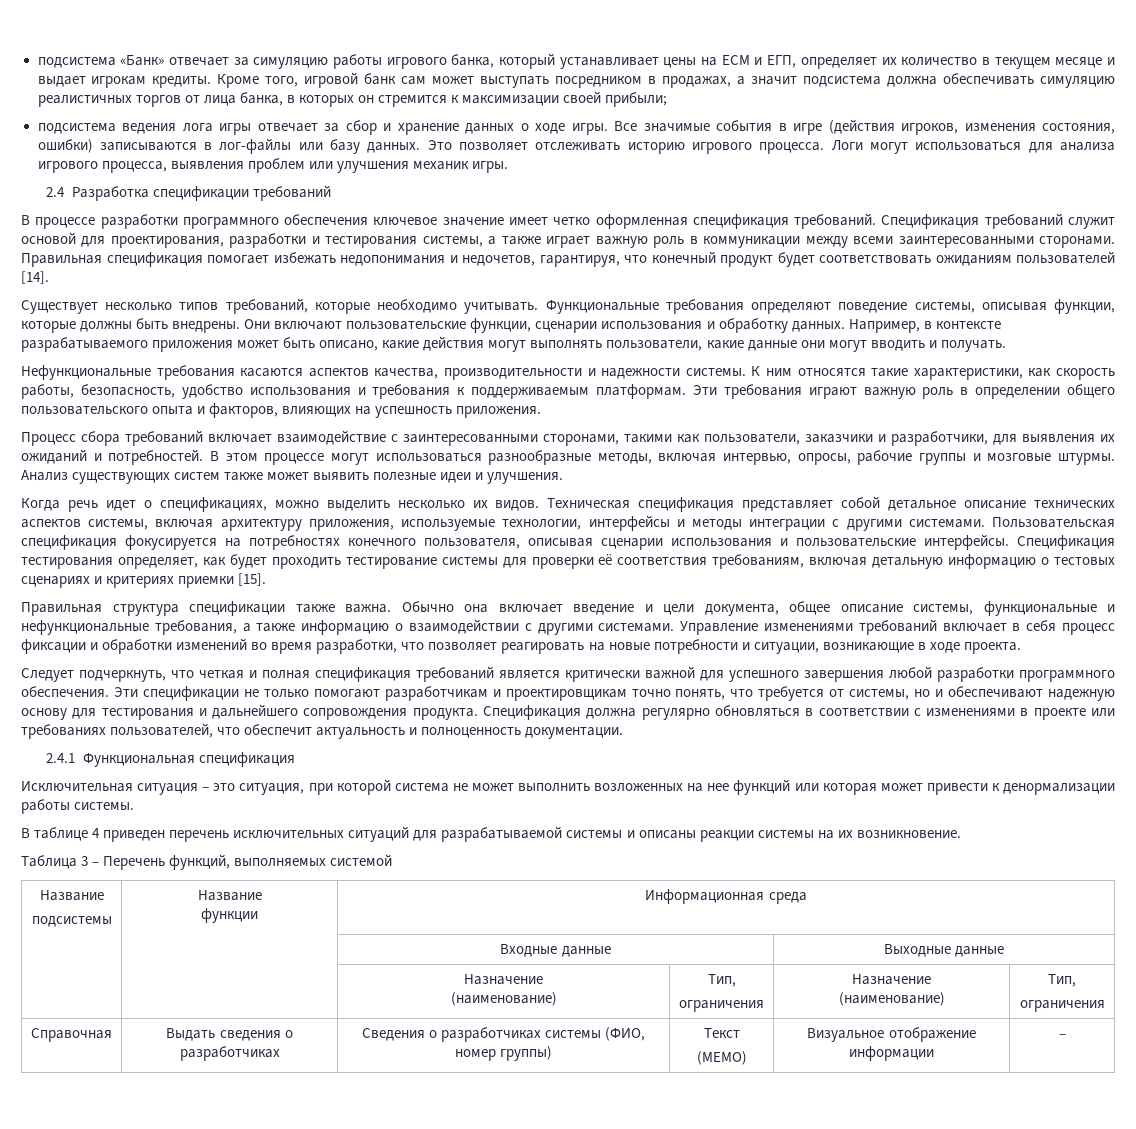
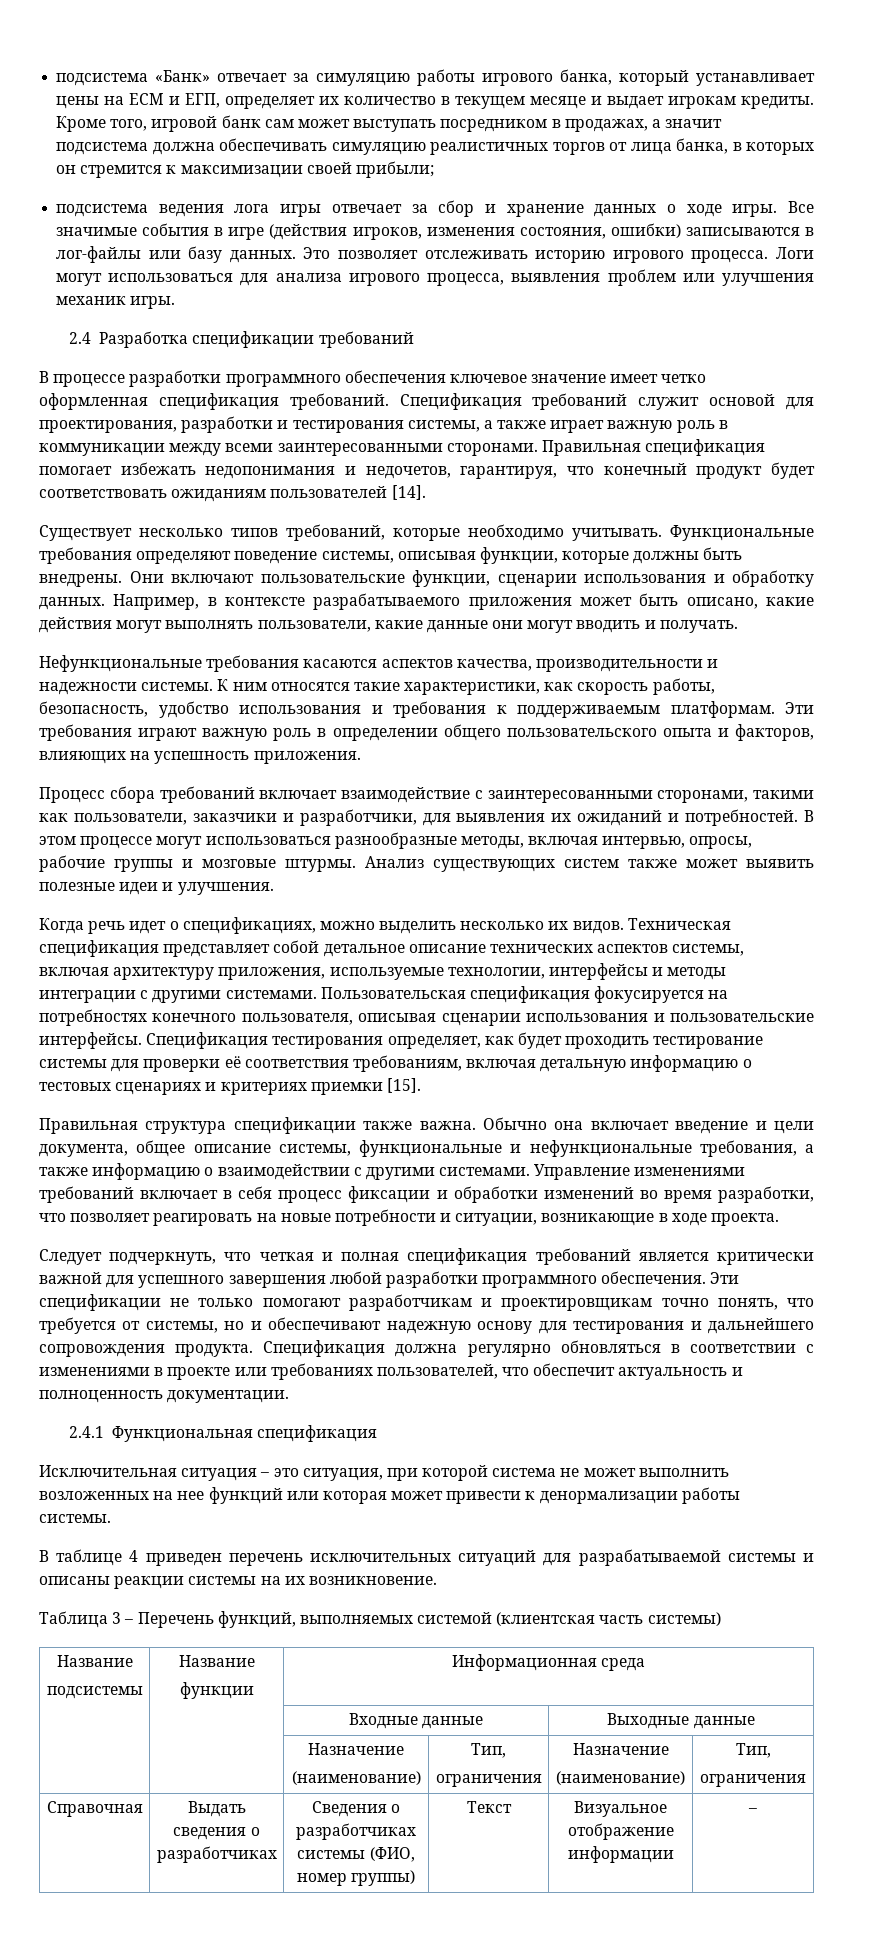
- Таблица 3 – Перечень функций, выполняемых системой
+ Таблица 3 – Перечень функций, выполняемых системой (клиентская часть системы)
- Справочная | Выдать сведения о разработчиках | Сведения о разработчиках системы (ФИО, номер группы) | Текст
- (МЕМО) | Визуальное отображение информации | –
+ Справочная | Выдать сведения о разработчиках | Сведения о разработчиках системы (ФИО, номер группы) | Текст | Визуальное отображение информации | –

